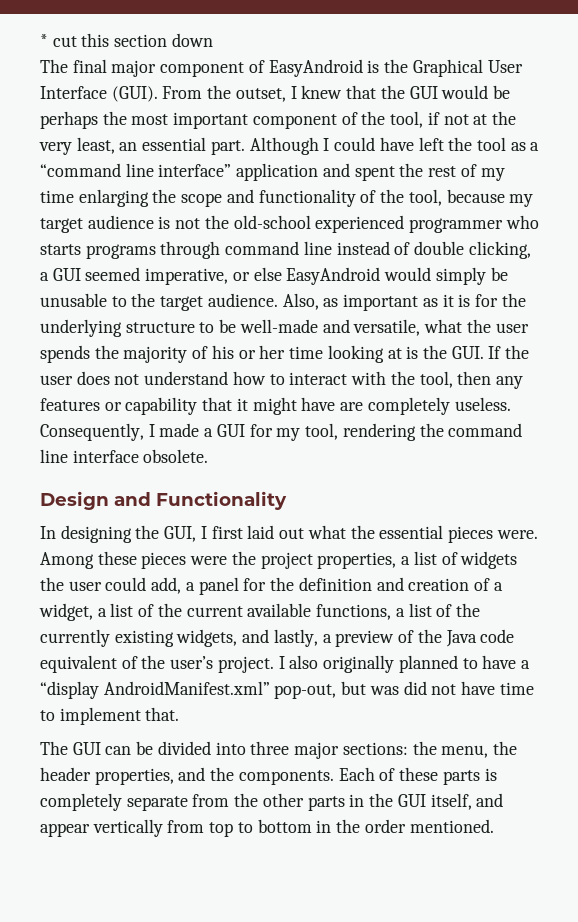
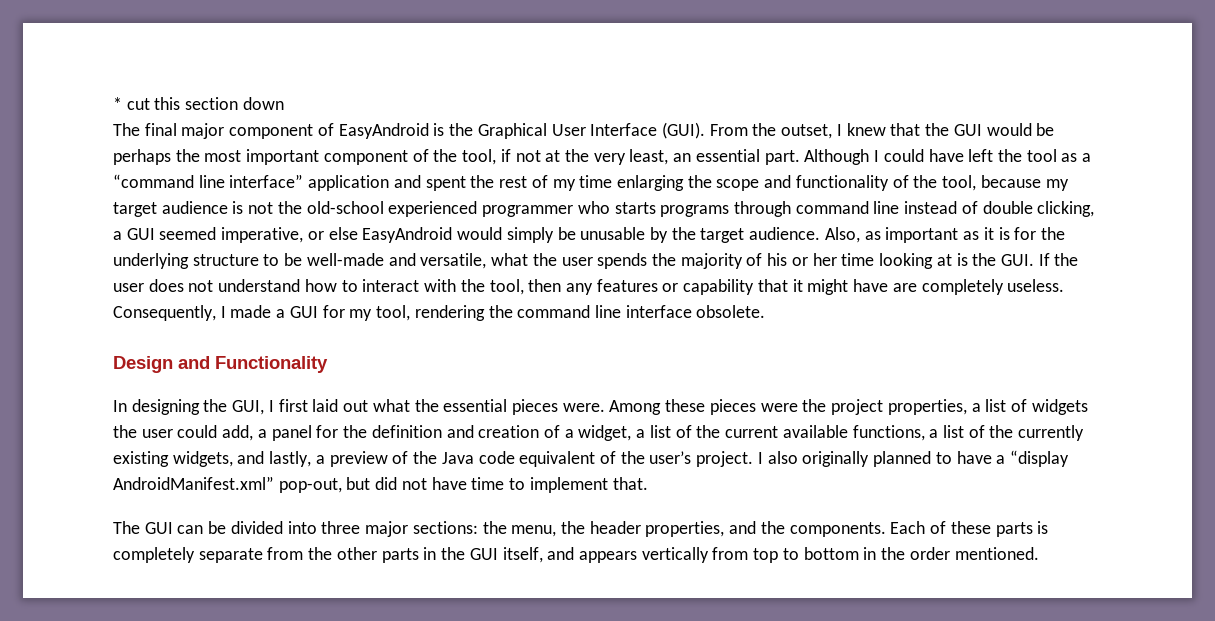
- Although I could have left the tool as a “command line interface” application and spent the rest of my time enlarging the scope and functionality of the tool, because my target audience is not the old-school experienced programmer who starts programs through command line instead of double clicking, a GUI seemed imperative, or else EasyAndroid would simply be unusable to the target audience.
+ Although I could have left the tool as a “command line interface” application and spent the rest of my time enlarging the scope and functionality of the tool, because my target audience is not the old-school experienced programmer who starts programs through command line instead of double clicking, a GUI seemed imperative, or else EasyAndroid would simply be unusable by the target audience.
- I also originally planned to have a “display AndroidManifest.xml” pop-out, but was did not have time to implement that.
+ I also originally planned to have a “display AndroidManifest.xml” pop-out, but did not have time to implement that.
- Each of these parts is completely separate from the other parts in the GUI itself, and appear vertically from top to bottom in the order mentioned.
+ Each of these parts is completely separate from the other parts in the GUI itself, and appears vertically from top to bottom in the order mentioned.

